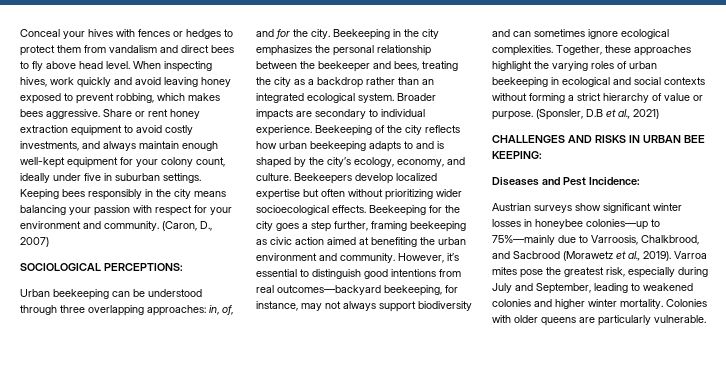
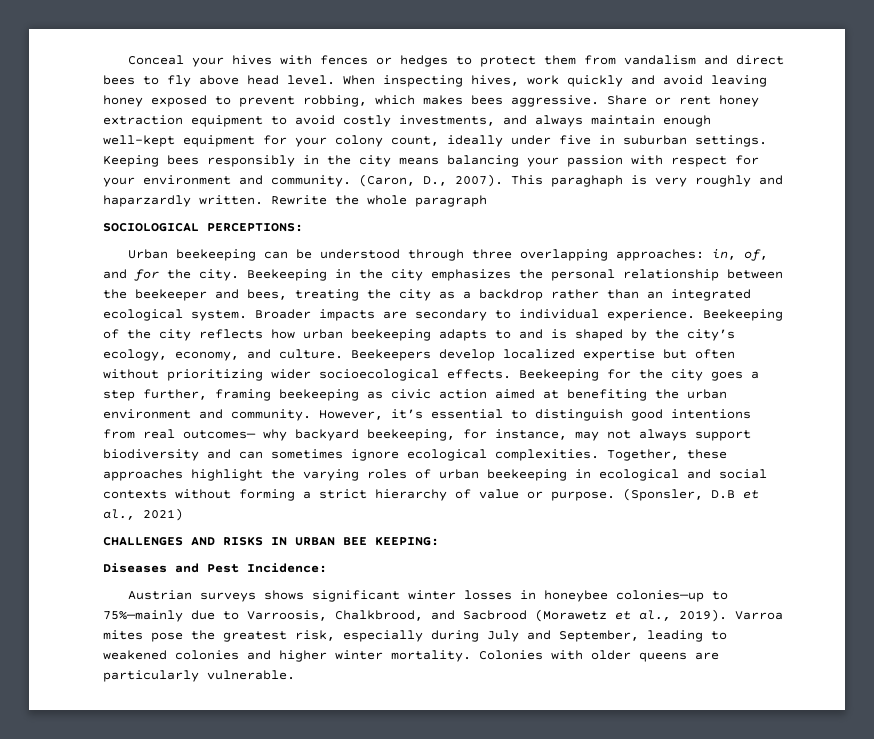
- (Caron, D., 2007)
+ (Caron, D., 2007). This paraghaph is very roughly and haparzardly written. Rewrite the whole paragraph
- However, it’s essential to distinguish good intentions from real outcomes—backyard beekeeping, for instance, may not always support biodiversity and can sometimes ignore ecological complexities.
+ However, it’s essential to distinguish good intentions from real outcomes— why backyard beekeeping, for instance, may not always support biodiversity and can sometimes ignore ecological complexities.
- Austrian surveys show significant winter losses in honeybee colonies—up to 75%—mainly due to Varroosis, Chalkbrood, and Sacbrood (Morawetz et al., 2019).
+ Austrian surveys shows significant winter losses in honeybee colonies—up to 75%—mainly due to Varroosis, Chalkbrood, and Sacbrood (Morawetz et al., 2019).

